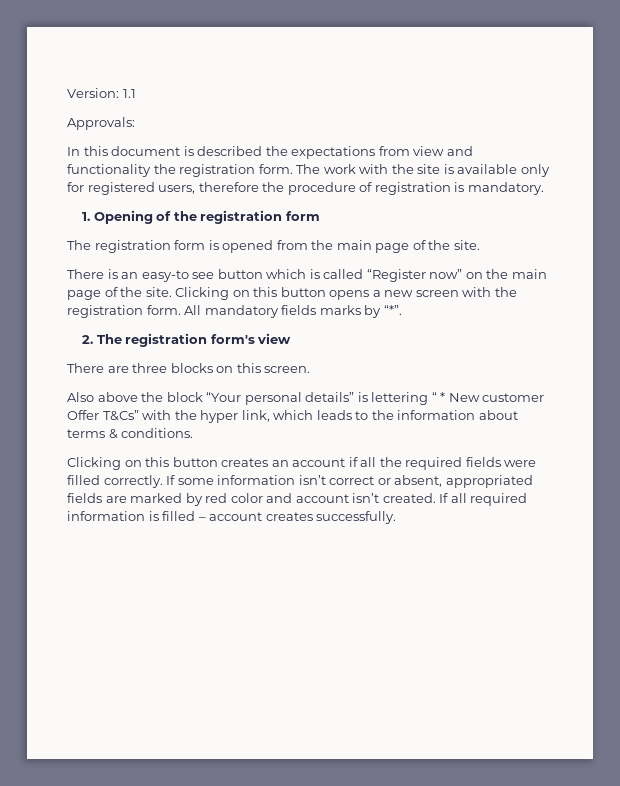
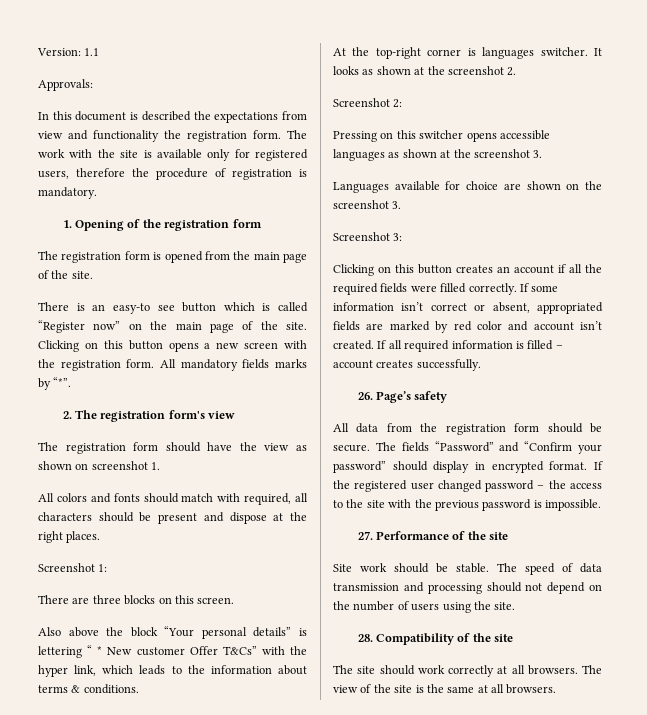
+ The registration form should have the view as shown on screenshot 1.
+ All colors and fonts should match with required, all characters should be present and dispose at the right places.
+ Screenshot 1:
+ At the top-right corner is languages switcher. It looks as shown at the screenshot 2.
+ Screenshot 2:
+ Pressing on this switcher opens accessible languages as shown at the screenshot 3.
+ Languages available for choice are shown on the screenshot 3.
+ Screenshot 3:
+ 26. Page’s safety
+ All data from the registration form should be secure. The fields “Password” and “Confirm your password” should display in encrypted format. If the registered user changed password – the access to the site with the previous password is impossible.
+ 27. Performance of the site
+ Site work should be stable. The speed of data transmission and processing should not depend on the number of users using the site.
+ 28. Compatibility of the site
+ The site should work correctly at all browsers. The view of the site is the same at all browsers.

